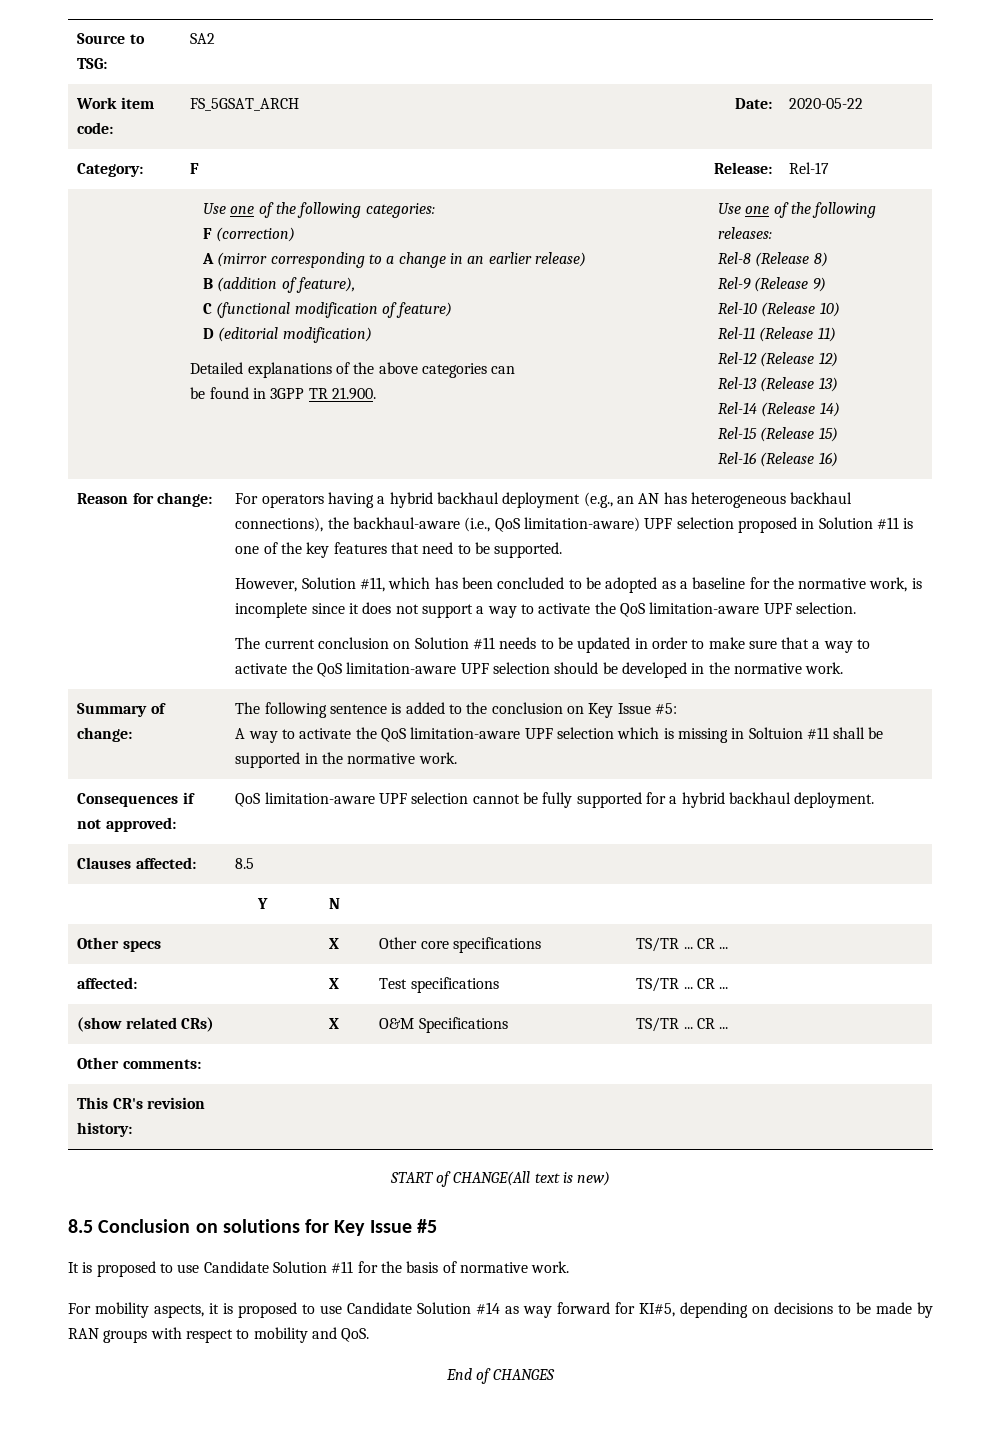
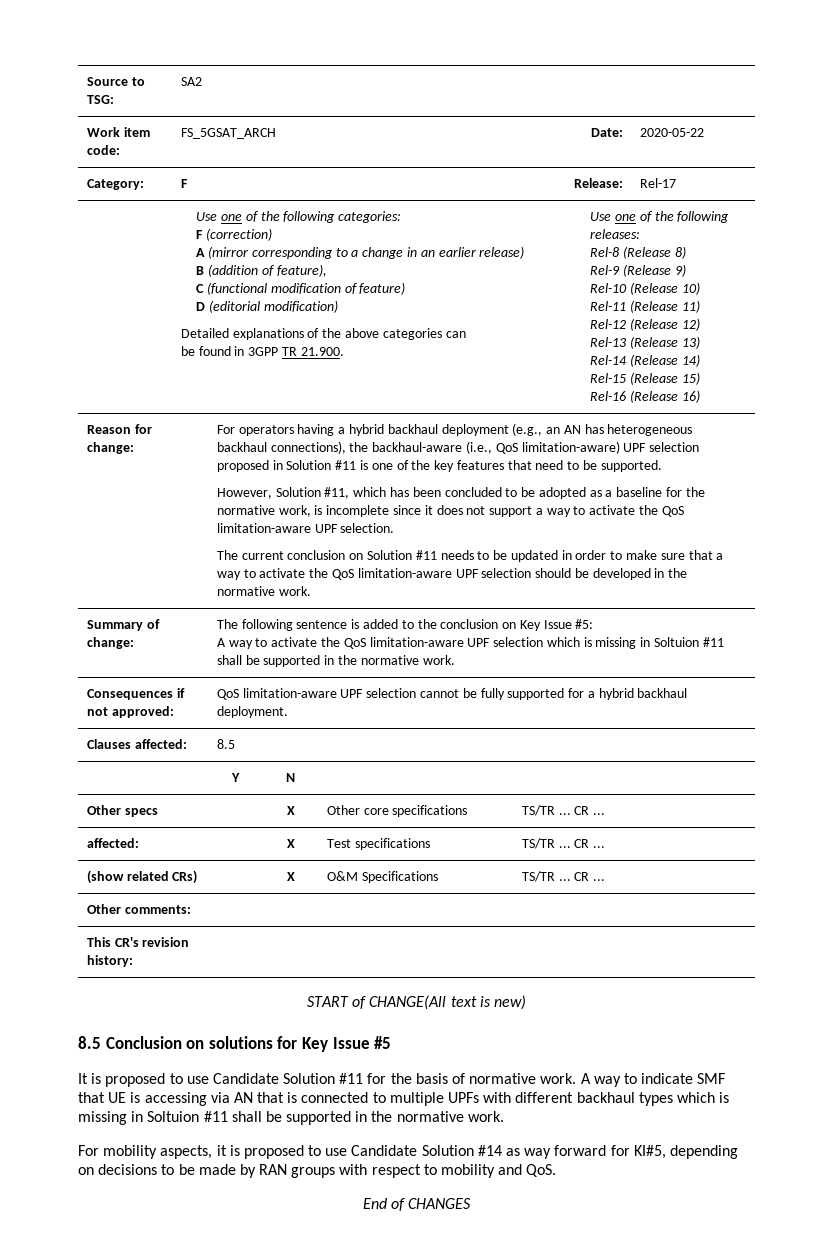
+ A way to indicate SMF that UE is accessing via AN that is connected to multiple UPFs with different backhaul types which is missing in Soltuion #11 shall be supported in the normative work.

